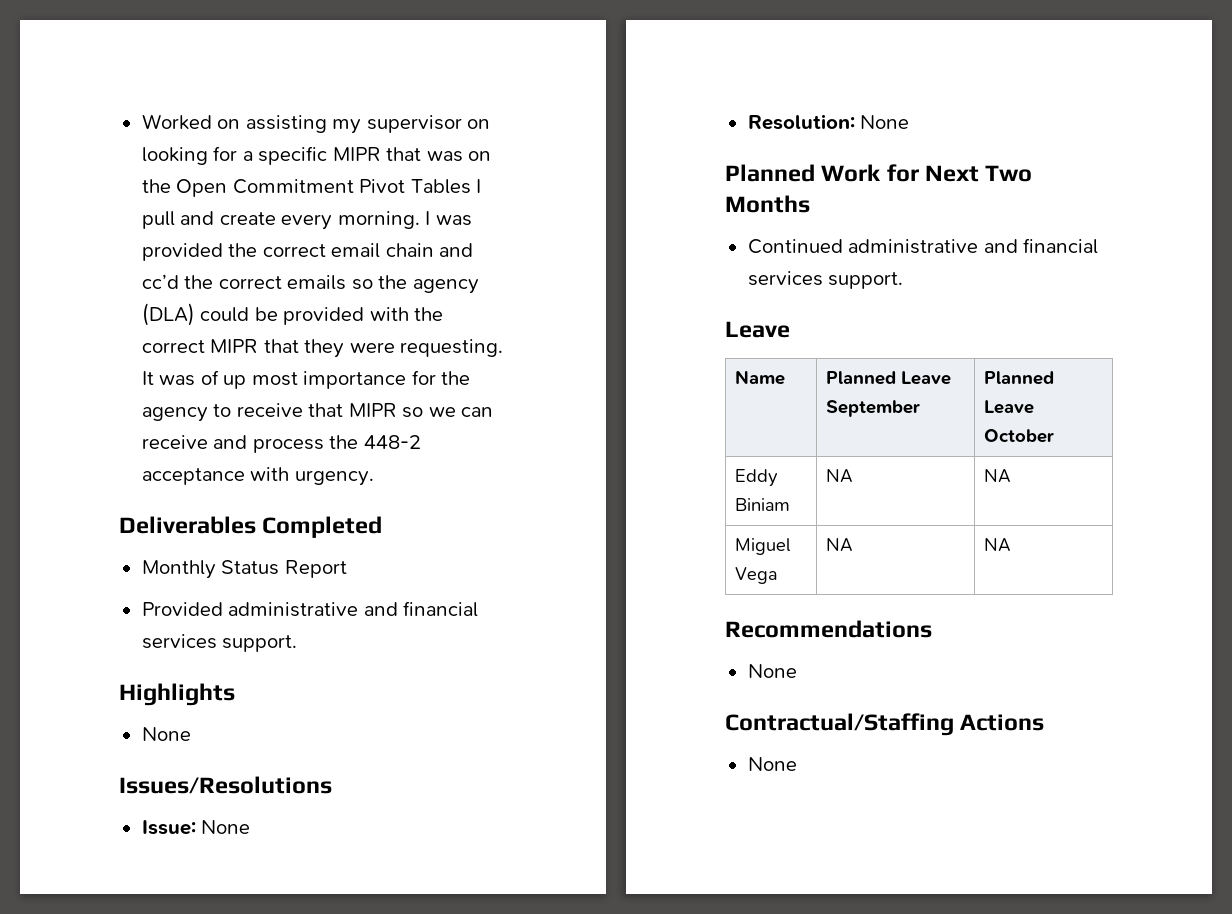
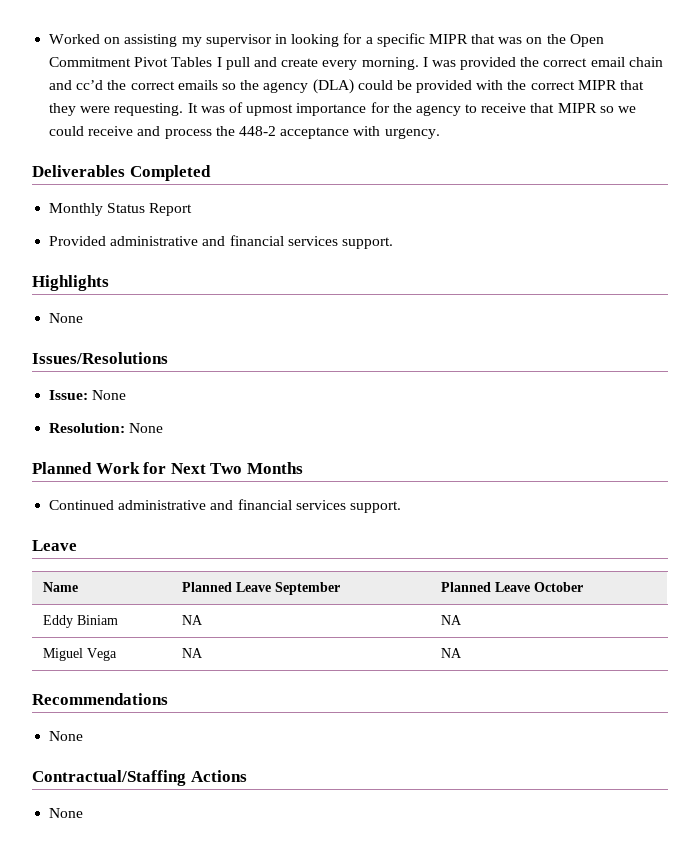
- Worked on assisting my supervisor on looking for a specific MIPR that was on the Open Commitment Pivot Tables I pull and create every morning.
+ Worked on assisting my supervisor in looking for a specific MIPR that was on the Open Commitment Pivot Tables I pull and create every morning.
- It was of up most importance for the agency to receive that MIPR so we can receive and process the 448-2 acceptance with urgency.
+ It was of upmost importance for the agency to receive that MIPR so we could receive and process the 448-2 acceptance with urgency.

